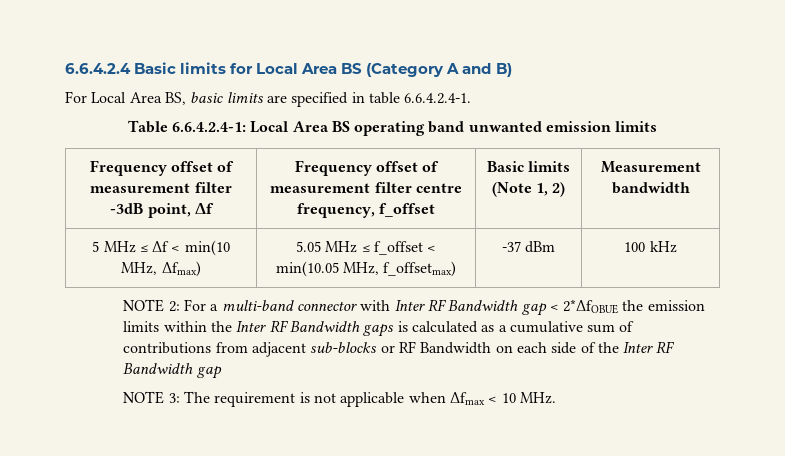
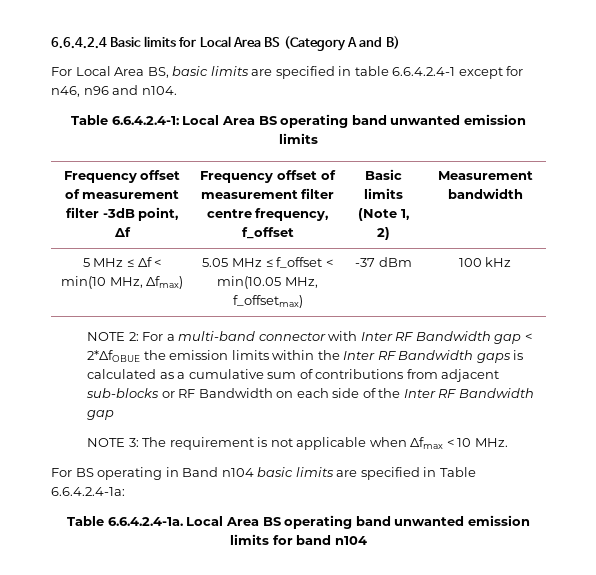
- For Local Area BS, basic limits are specified in table 6.6.4.2.4-1.
+ For Local Area BS, basic limits are specified in table 6.6.4.2.4-1 except for n46, n96 and n104.
+ For BS operating in Band n104 basic limits are specified in Table 6.6.4.2.4-1a:
+ Table 6.6.4.2.4-1a. Local Area BS operating band unwanted emission limits for band n104

